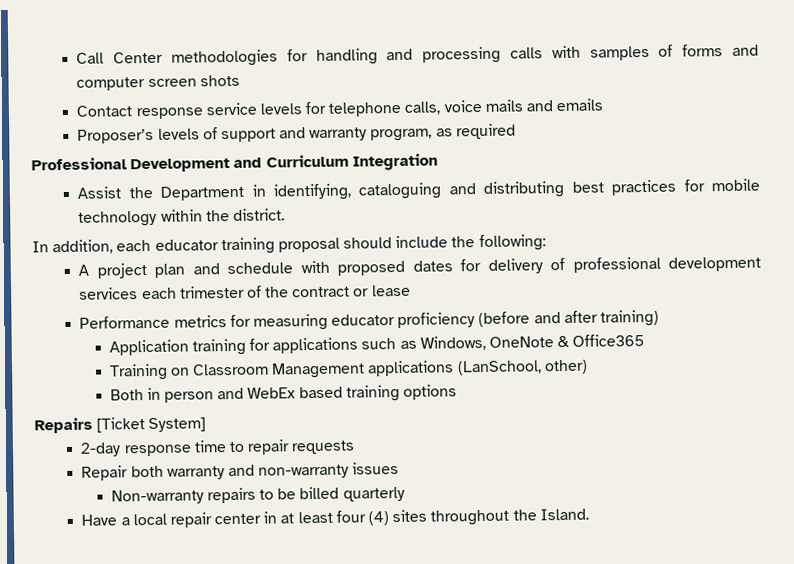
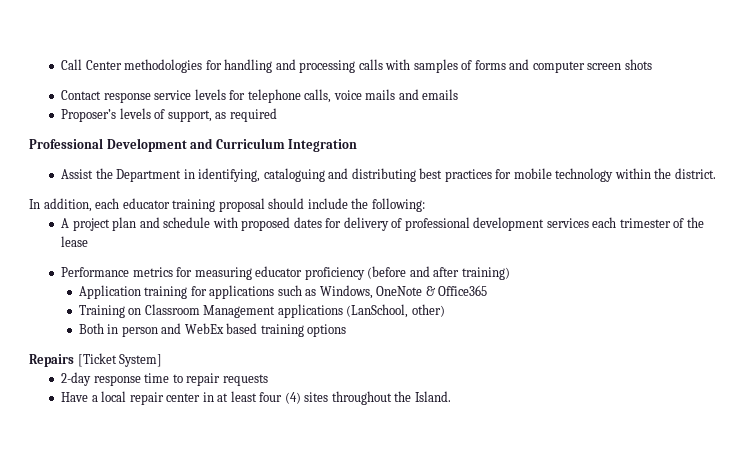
- Proposer’s levels of support and warranty program, as required
+ Proposer’s levels of support, as required
- A project plan and schedule with proposed dates for delivery of professional development services each trimester of the contract or lease
+ A project plan and schedule with proposed dates for delivery of professional development services each trimester of the lease
- Repair both warranty and non-warranty issues
- Non-warranty repairs to be billed quarterly

